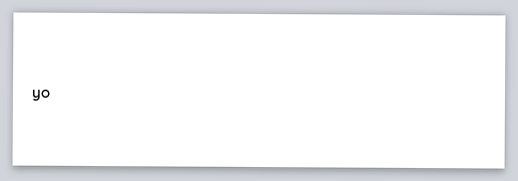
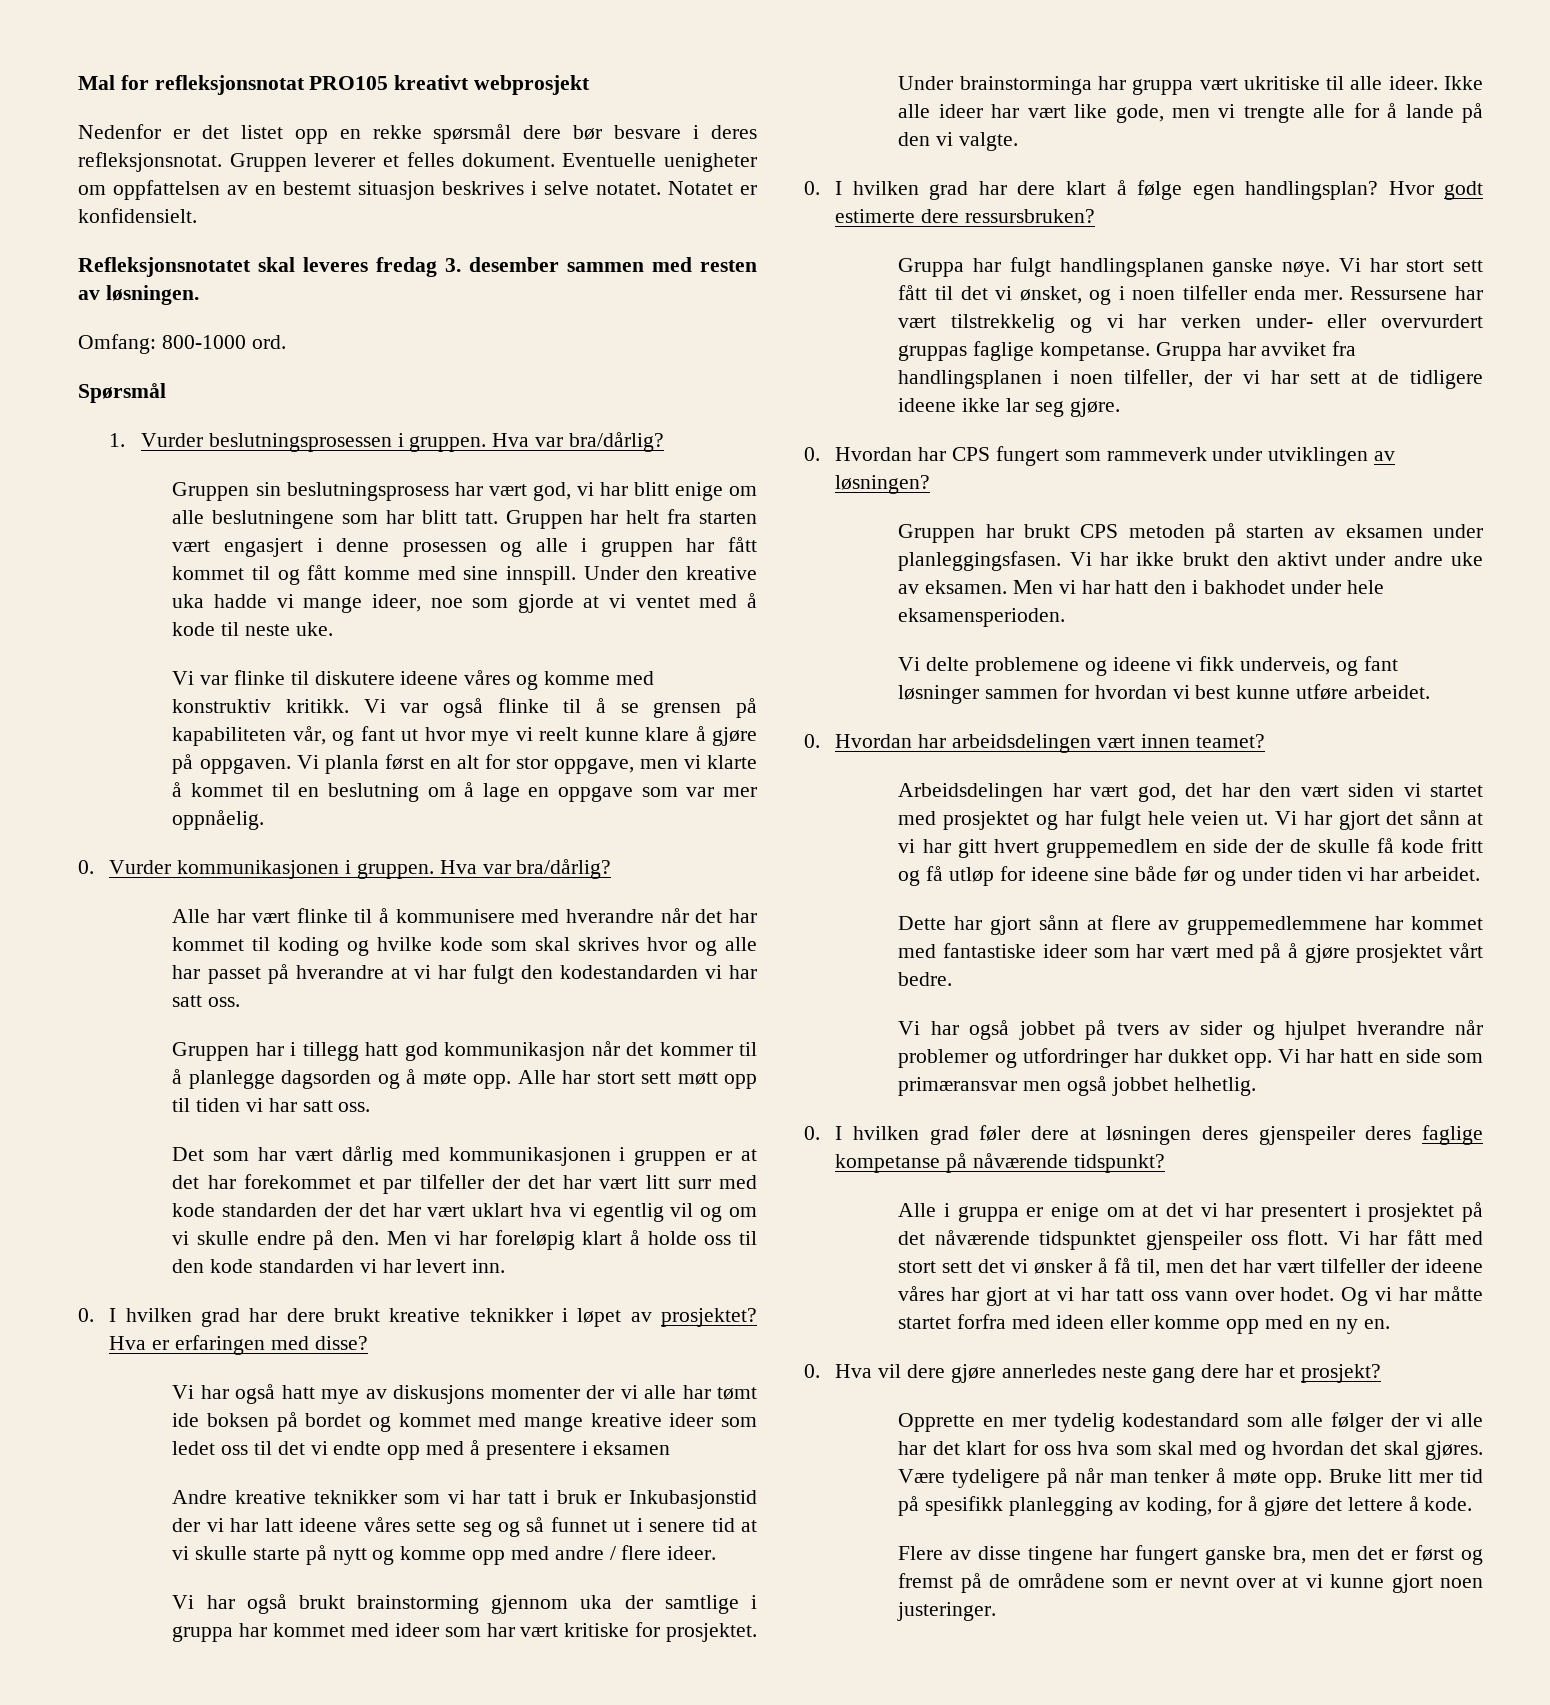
- yo
+ Mal for refleksjonsnotat PRO105 kreativt webprosjekt
+ Nedenfor er det listet opp en rekke spørsmål dere bør besvare i deres refleksjonsnotat. Gruppen leverer et felles dokument. Eventuelle uenigheter om oppfattelsen av en bestemt situasjon beskrives i selve notatet. Notatet er konfidensielt.
+ Refleksjonsnotatet skal leveres fredag 3. desember sammen med resten av løsningen.
+ Omfang: 800-1000 ord.
+ Spørsmål
+ 1. Vurder beslutningsprosessen i gruppen. Hva var bra/dårlig?
+ Gruppen sin beslutningsprosess har vært god, vi har blitt enige om alle beslutningene som har blitt tatt. Gruppen har helt fra starten vært engasjert i denne prosessen og alle i gruppen har fått kommet til og fått komme med sine innspill. Under den kreative uka hadde vi mange ideer, noe som gjorde at vi ventet med å kode til neste uke.
+ Vi var flinke til diskutere ideene våres og komme med konstruktiv kritikk. Vi var også flinke til å se grensen på kapabiliteten vår, og fant ut hvor mye vi reelt kunne klare å gjøre på oppgaven. Vi planla først en alt for stor oppgave, men vi klarte å kommet til en beslutning om å lage en oppgave som var mer oppnåelig.
+ 0. Vurder kommunikasjonen i gruppen. Hva var bra/dårlig?
+ Alle har vært flinke til å kommunisere med hverandre når det har kommet til koding og hvilke kode som skal skrives hvor og alle har passet på hverandre at vi har fulgt den kodestandarden vi har satt oss.
+ Gruppen har i tillegg hatt god kommunikasjon når det kommer til å planlegge dagsorden og å møte opp. Alle har stort sett møtt opp til tiden vi har satt oss.
+ Det som har vært dårlig med kommunikasjonen i gruppen er at det har forekommet et par tilfeller der det har vært litt surr med kode standarden der det har vært uklart hva vi egentlig vil og om vi skulle endre på den. Men vi har foreløpig klart å holde oss til den kode standarden vi har levert inn.
+ 0. I hvilken grad har dere brukt kreative teknikker i løpet av prosjektet? Hva er erfaringen med disse?
+ Vi har også hatt mye av diskusjons momenter der vi alle har tømt ide boksen på bordet og kommet med mange kreative ideer som ledet oss til det vi endte opp med å presentere i eksamen
+ Andre kreative teknikker som vi har tatt i bruk er Inkubasjonstid der vi har latt ideene våres sette seg og så funnet ut i senere tid at vi skulle starte på nytt og komme opp med andre / flere ideer.
+ Vi har også brukt brainstorming gjennom uka der samtlige i gruppa har kommet med ideer som har vært kritiske for prosjektet. Under brainstorminga har gruppa vært ukritiske til alle ideer. Ikke alle ideer har vært like gode, men vi trengte alle for å lande på den vi valgte.
+ 0. I hvilken grad har dere klart å følge egen handlingsplan? Hvor godt estimerte dere ressursbruken?
+ Gruppa har fulgt handlingsplanen ganske nøye. Vi har stort sett fått til det vi ønsket, og i noen tilfeller enda mer. Ressursene har vært tilstrekkelig og vi har verken under- eller overvurdert gruppas faglige kompetanse. Gruppa har avviket fra handlingsplanen i noen tilfeller, der vi har sett at de tidligere ideene ikke lar seg gjøre.
+ 0. Hvordan har CPS fungert som rammeverk under utviklingen av løsningen?
+ Gruppen har brukt CPS metoden på starten av eksamen under planleggingsfasen. Vi har ikke brukt den aktivt under andre uke av eksamen. Men vi har hatt den i bakhodet under hele eksamensperioden.
+ Vi delte problemene og ideene vi fikk underveis, og fant løsninger sammen for hvordan vi best kunne utføre arbeidet.
+ 0. Hvordan har arbeidsdelingen vært innen teamet?
+ Arbeidsdelingen har vært god, det har den vært siden vi startet med prosjektet og har fulgt hele veien ut. Vi har gjort det sånn at vi har gitt hvert gruppemedlem en side der de skulle få kode fritt og få utløp for ideene sine både før og under tiden vi har arbeidet.
+ Dette har gjort sånn at flere av gruppemedlemmene har kommet med fantastiske ideer som har vært med på å gjøre prosjektet vårt bedre.
+ Vi har også jobbet på tvers av sider og hjulpet hverandre når problemer og utfordringer har dukket opp. Vi har hatt en side som primæransvar men også jobbet helhetlig.
+ 0. I hvilken grad føler dere at løsningen deres gjenspeiler deres faglige kompetanse på nåværende tidspunkt?
+ Alle i gruppa er enige om at det vi har presentert i prosjektet på det nåværende tidspunktet gjenspeiler oss flott. Vi har fått med stort sett det vi ønsker å få til, men det har vært tilfeller der ideene våres har gjort at vi har tatt oss vann over hodet. Og vi har måtte startet forfra med ideen eller komme opp med en ny en.
+ 0. Hva vil dere gjøre annerledes neste gang dere har et prosjekt?
+ Opprette en mer tydelig kodestandard som alle følger der vi alle har det klart for oss hva som skal med og hvordan det skal gjøres. Være tydeligere på når man tenker å møte opp. Bruke litt mer tid på spesifikk planlegging av koding, for å gjøre det lettere å kode.
+ Flere av disse tingene har fungert ganske bra, men det er først og fremst på de områdene som er nevnt over at vi kunne gjort noen justeringer.

